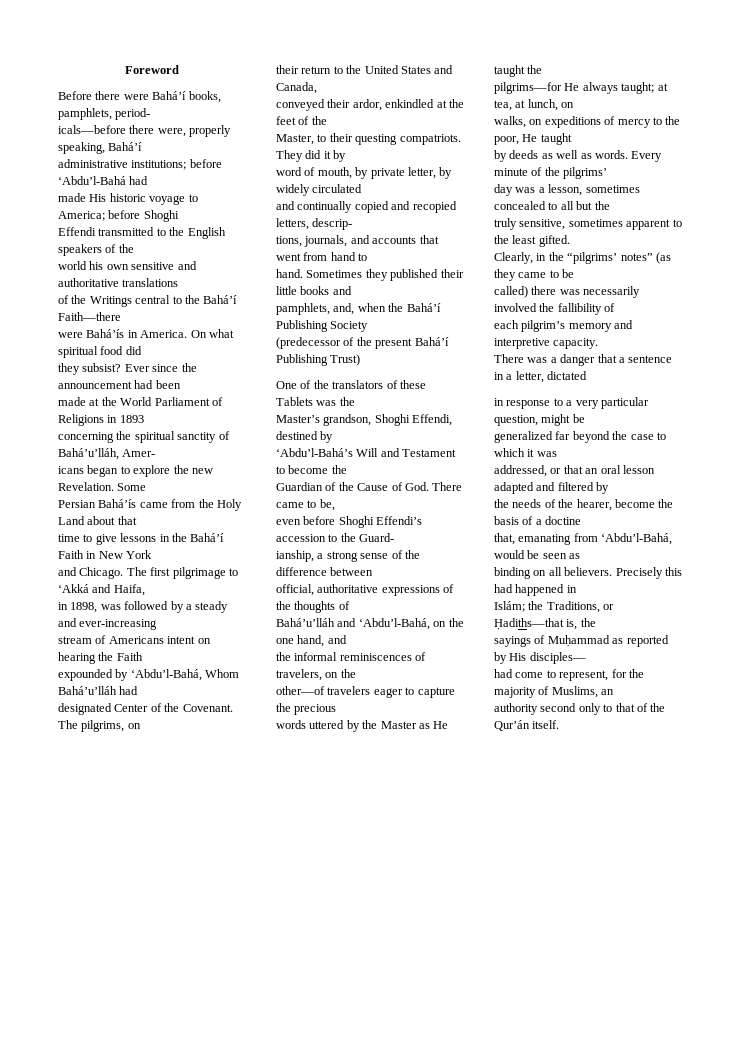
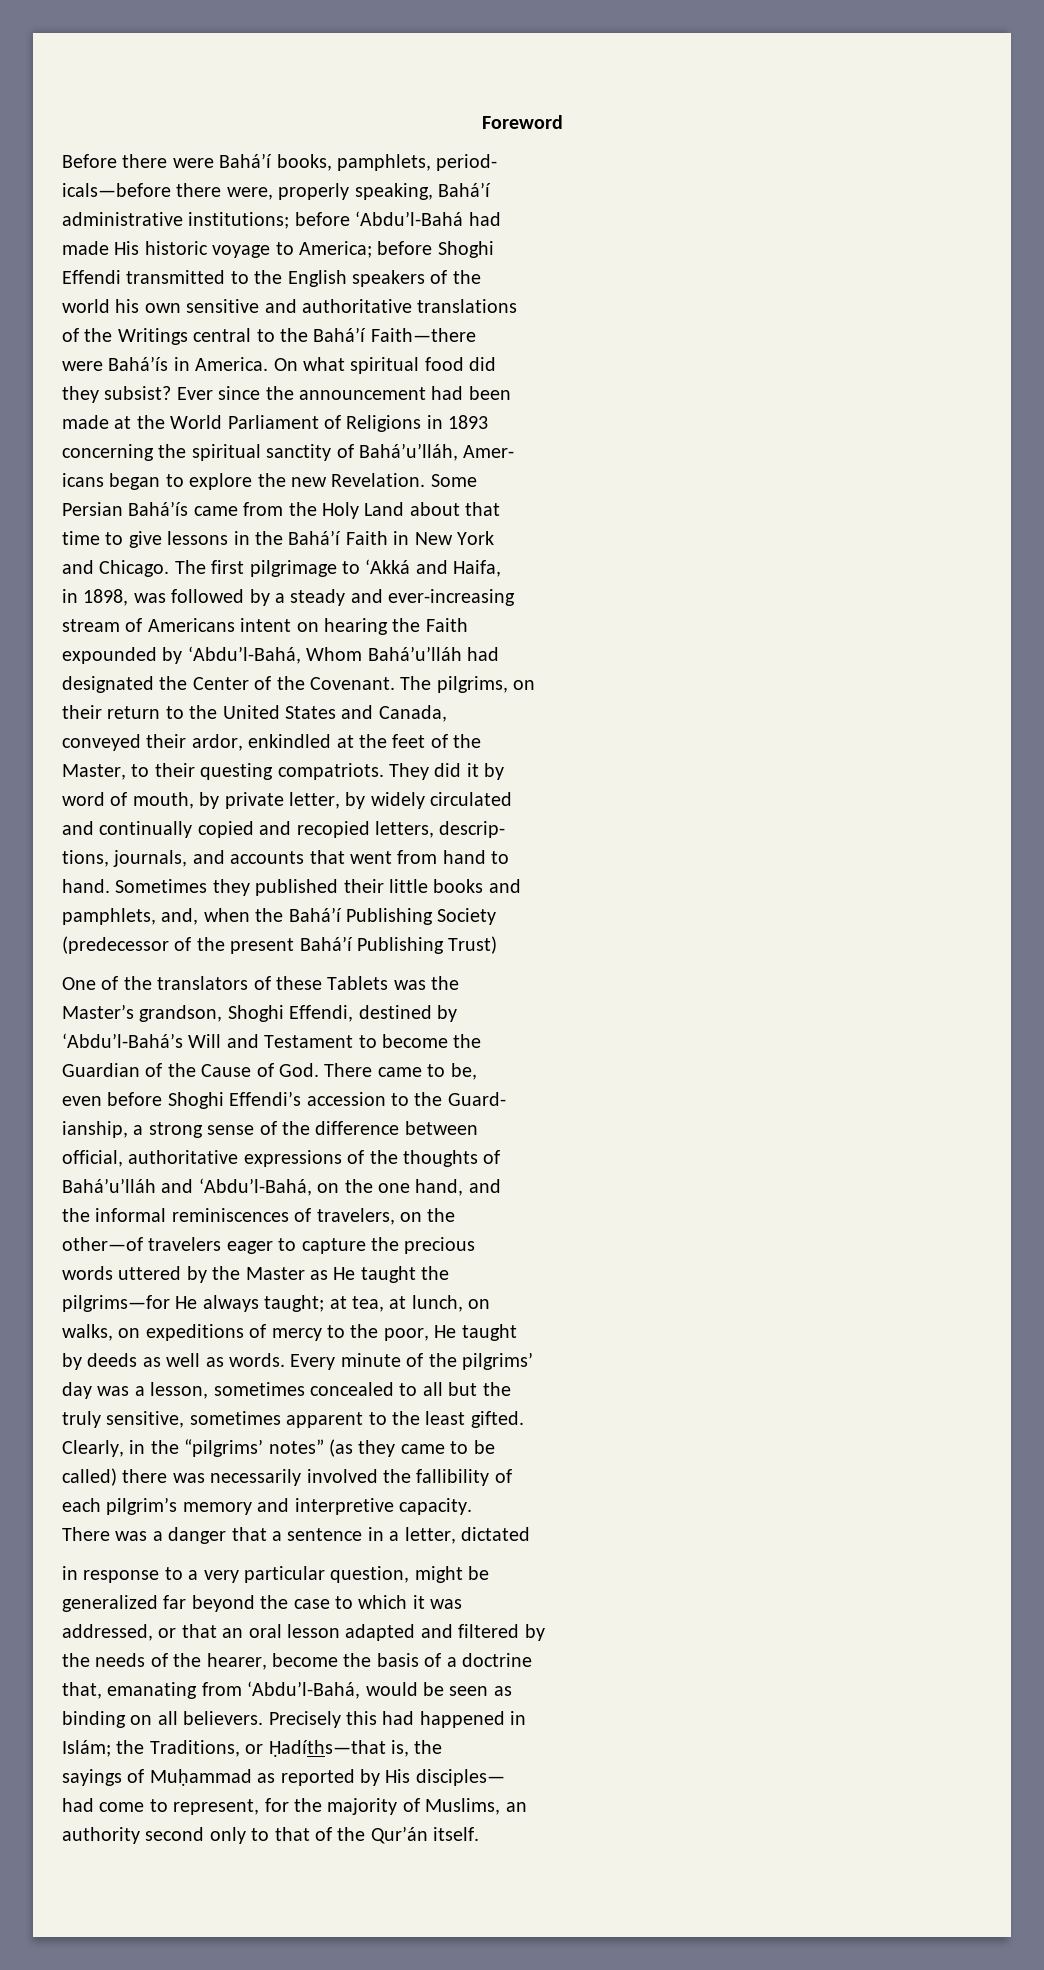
- designated Center of the Covenant.
+ designated the Center of the Covenant.
- the needs of the hearer, become the basis of a doctine
+ the needs of the hearer, become the basis of a doctrine
- Islám; the Traditions, or Ḥadiths—that is, the
+ Islám; the Traditions, or Ḥadíths—that is, the

